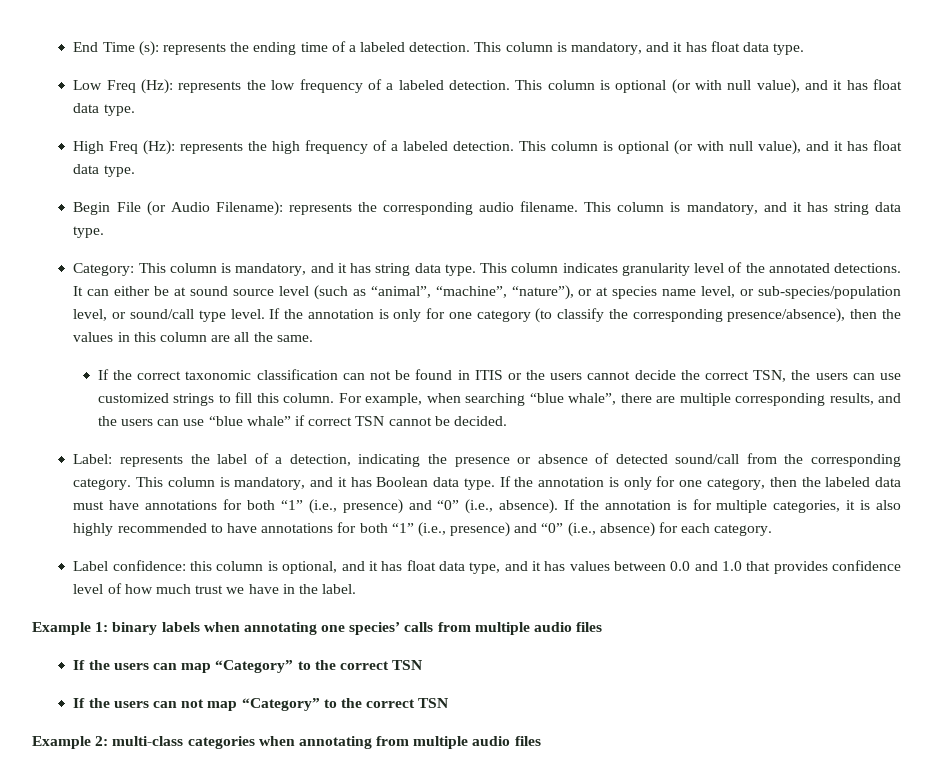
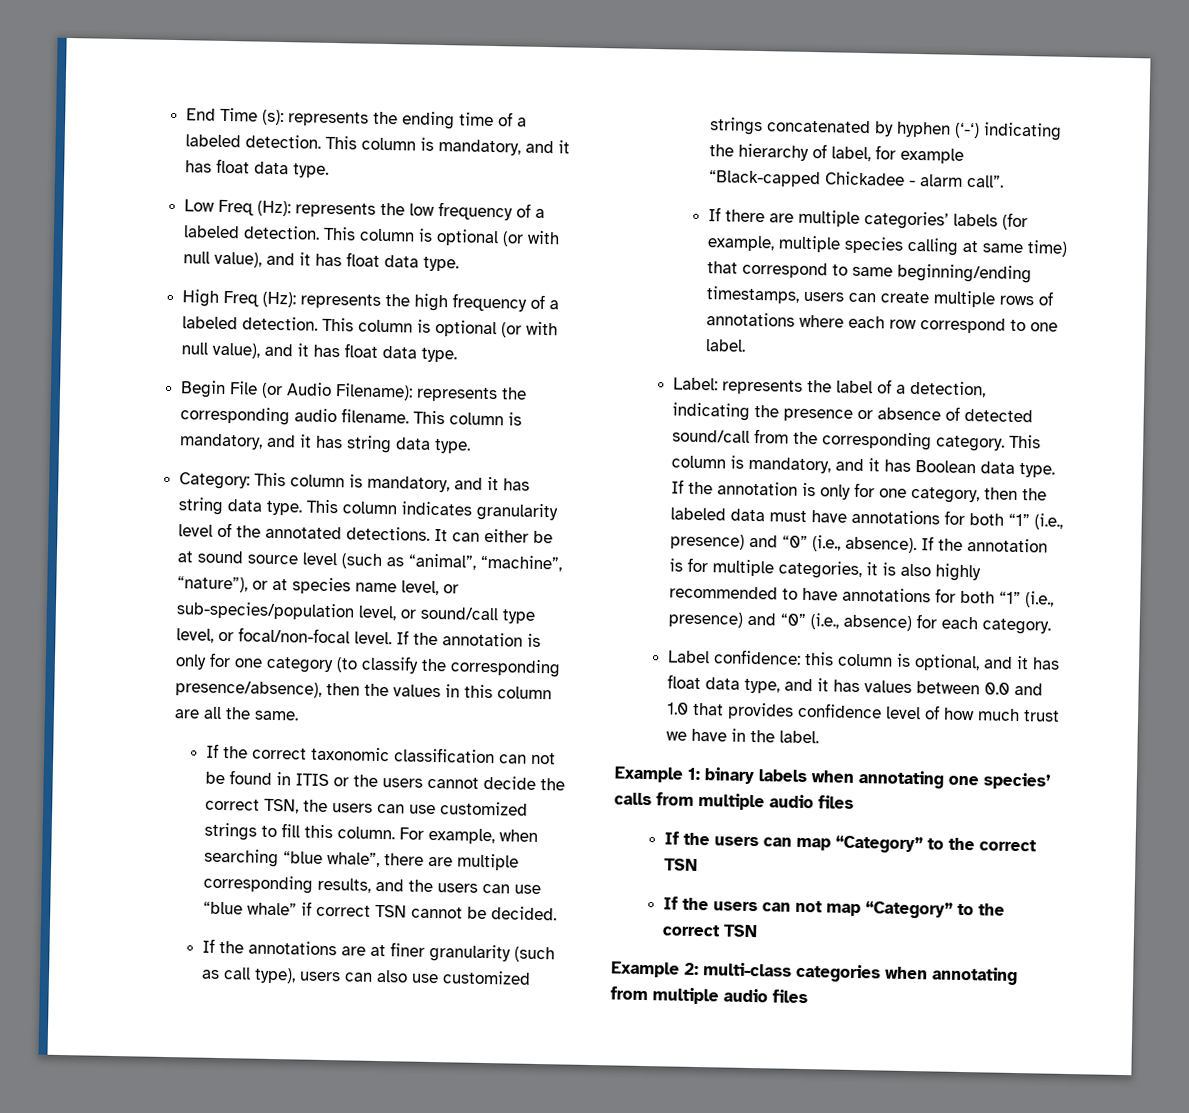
- It can either be at sound source level (such as “animal”, “machine”, “nature”), or at species name level, or sub-species/population level, or sound/call type level.
+ It can either be at sound source level (such as “animal”, “machine”, “nature”), or at species name level, or sub-species/population level, or sound/call type level, or focal/non-focal level.
+ If the annotations are at finer granularity (such as call type), users can also use customized strings concatenated by hyphen (‘-‘) indicating the hierarchy of label, for example “Black-capped Chickadee - alarm call”.
+ If there are multiple categories’ labels (for example, multiple species calling at same time) that correspond to same beginning/ending timestamps, users can create multiple rows of annotations where each row correspond to one label.

